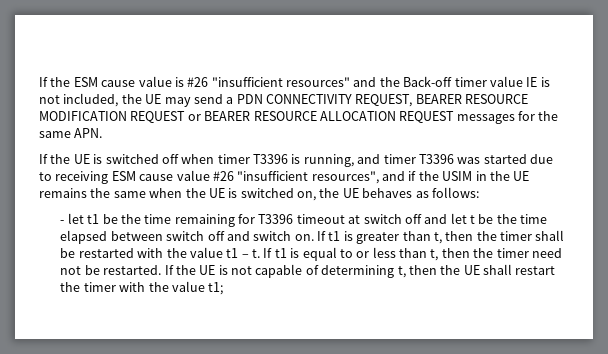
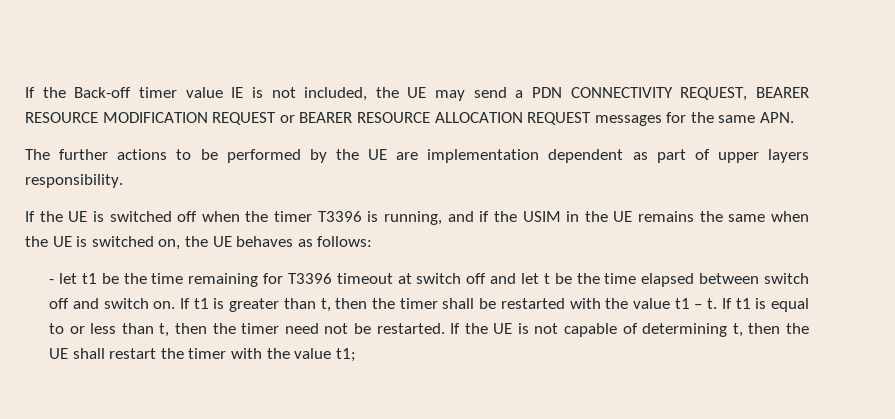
- If the ESM cause value is #26 "insufficient resources" and the Back-off timer value IE is not included, the UE may send a PDN CONNECTIVITY REQUEST, BEARER RESOURCE MODIFICATION REQUEST or BEARER RESOURCE ALLOCATION REQUEST messages for the same APN.
+ If the Back-off timer value IE is not included, the UE may send a PDN CONNECTIVITY REQUEST, BEARER RESOURCE MODIFICATION REQUEST or BEARER RESOURCE ALLOCATION REQUEST messages for the same APN.
+ The further actions to be performed by the UE are implementation dependent as part of upper layers responsibility.
- If the UE is switched off when timer T3396 is running, and timer T3396 was started due to receiving ESM cause value #26 "insufficient resources", and if the USIM in the UE remains the same when the UE is switched on, the UE behaves as follows:
+ If the UE is switched off when the timer T3396 is running, and if the USIM in the UE remains the same when the UE is switched on, the UE behaves as follows:

